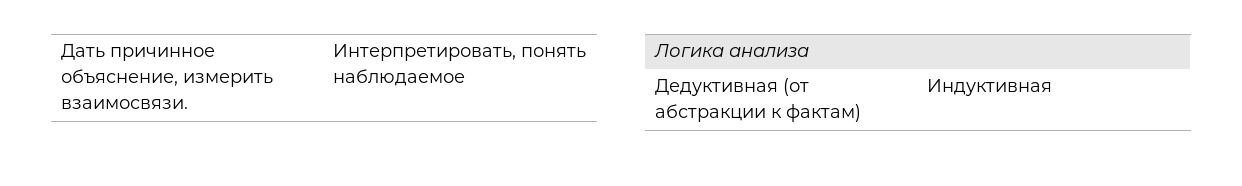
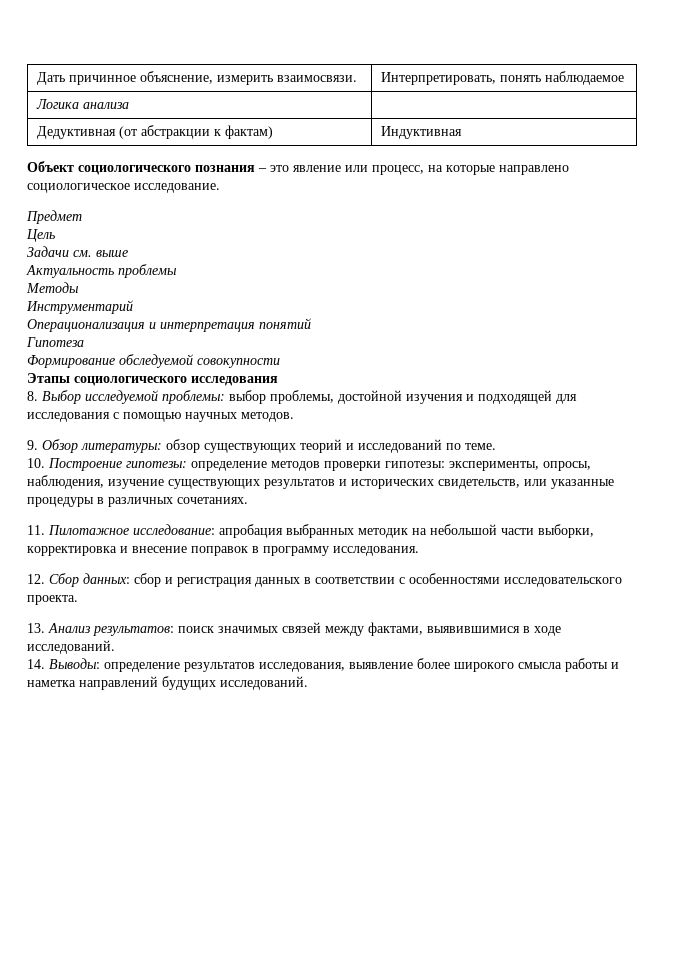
+ Объект социологического познания – это явление или процесс, на которые направлено социологическое исследование.
+ Предмет
+ Цель
+ Задачи см. выше
+ Актуальность проблемы
+ Методы
+ Инструментарий
+ Операционализация и интерпретация понятий
+ Гипотеза
+ Формирование обследуемой совокупности
+ Этапы социологического исследования
+ 8. Выбор исследуемой проблемы: выбор проблемы, достойной изучения и подходящей для исследования с помощью научных методов.
+ 9. Обзор литературы: обзор существующих теорий и исследований по теме.
+ 10. Построение гипотезы: определение методов проверки гипотезы: эксперименты, опросы, наблюдения, изучение существующих результатов и исторических свидетельств, или указанные процедуры в различных сочетаниях.
+ 11. Пилотажное исследование: апробация выбранных методик на небольшой части выборки, корректировка и внесение поправок в программу исследования.
+ 12. Сбор данных: сбор и регистрация данных в соответствии с особенностями исследовательского проекта.
+ 13. Анализ результатов: поиск значимых связей между фактами, выявившимися в ходе исследований.
+ 14. Выводы: определение результатов исследования, выявление более широкого смысла работы и наметка направлений будущих исследований.

